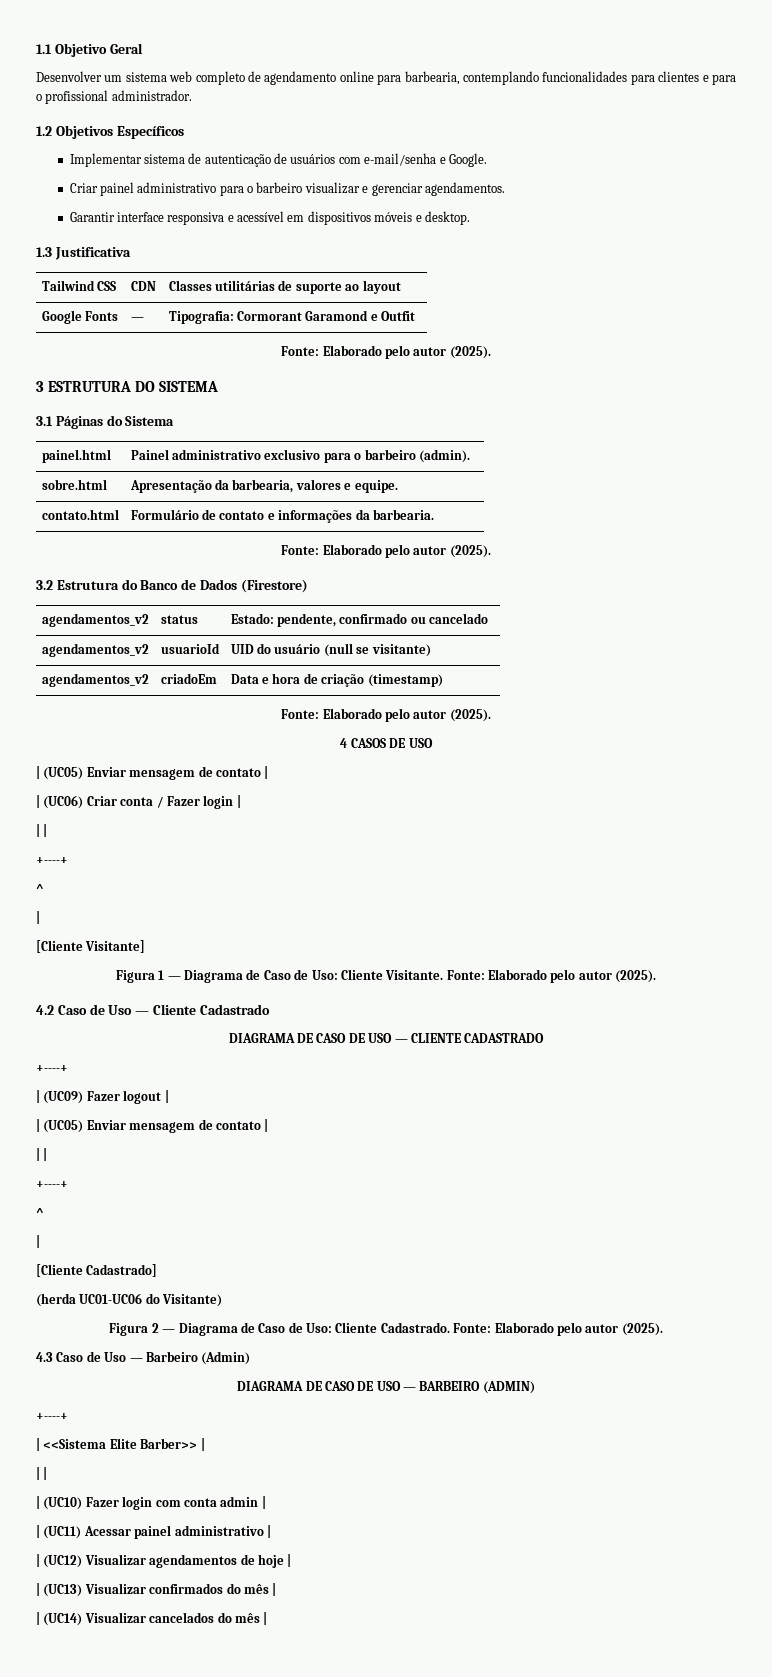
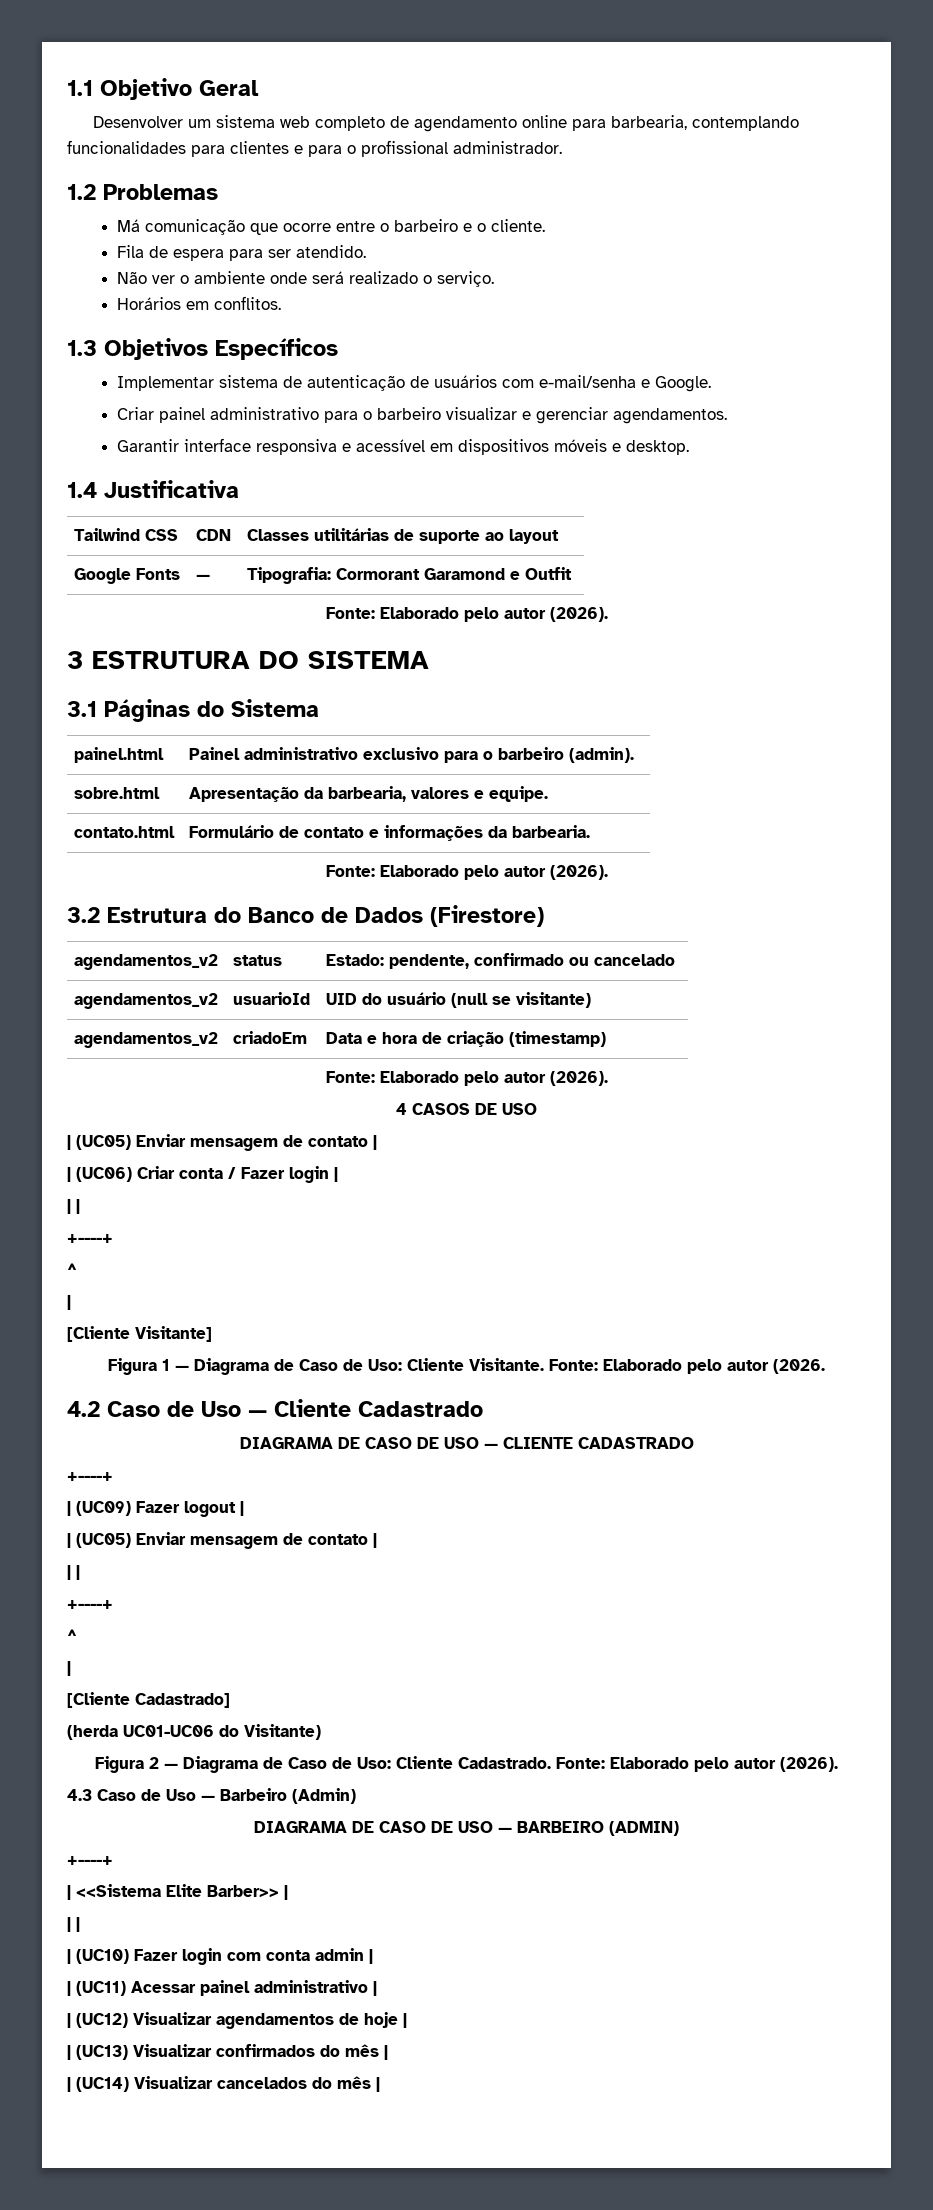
- 1.2 Objetivos Específicos
+ 1.2 Problemas
+ Má comunicação que ocorre entre o barbeiro e o cliente.
+ Fila de espera para ser atendido.
+ Não ver o ambiente onde será realizado o serviço.
+ Horários em conflitos.
+ 1.3 Objetivos Específicos
- 1.3 Justificativa
+ 1.4 Justificativa
  Google Fonts | — | Tipografia: Cormorant Garamond e Outfit
- Fonte: Elaborado pelo autor (2025).
+ Fonte: Elaborado pelo autor (2026).
  contato.html | Formulário de contato e informações da barbearia.
- Fonte: Elaborado pelo autor (2025).
+ Fonte: Elaborado pelo autor (2026).
  agendamentos_v2 | criadoEm | Data e hora de criação (timestamp)
- Fonte: Elaborado pelo autor (2025).
+ Fonte: Elaborado pelo autor (2026).
- Figura 1 — Diagrama de Caso de Uso: Cliente Visitante. Fonte: Elaborado pelo autor (2025).
+ Figura 1 — Diagrama de Caso de Uso: Cliente Visitante. Fonte: Elaborado pelo autor (2026.
- Figura 2 — Diagrama de Caso de Uso: Cliente Cadastrado. Fonte: Elaborado pelo autor (2025).
+ Figura 2 — Diagrama de Caso de Uso: Cliente Cadastrado. Fonte: Elaborado pelo autor (2026).

